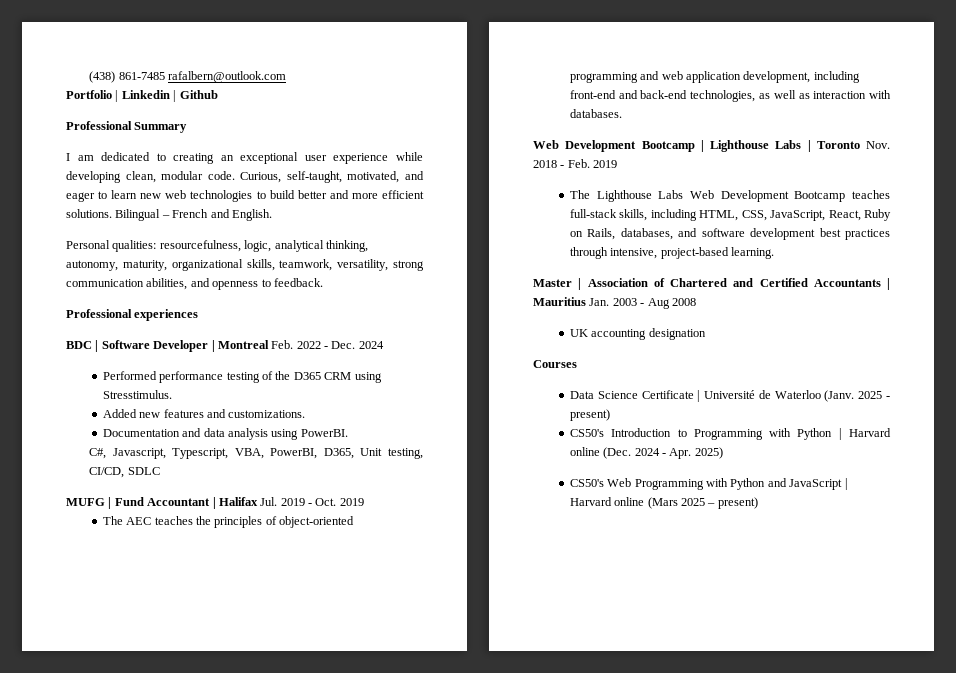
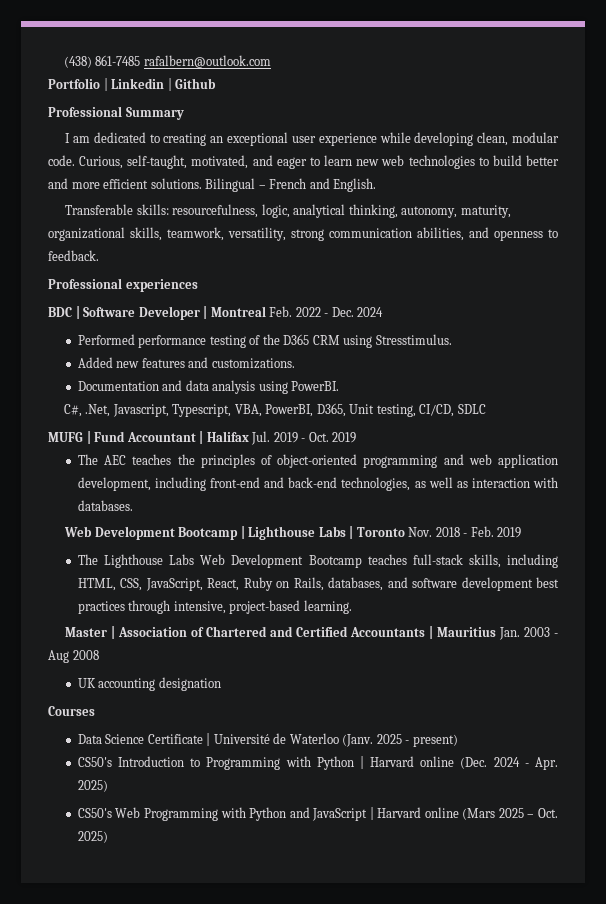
- Personal qualities: resourcefulness, logic, analytical thinking, autonomy, maturity, organizational skills, teamwork, versatility, strong communication abilities, and openness to feedback.
+ Transferable skills: resourcefulness, logic, analytical thinking, autonomy, maturity, organizational skills, teamwork, versatility, strong communication abilities, and openness to feedback.
- C#, Javascript, Typescript, VBA, PowerBI, D365, Unit testing, CI/CD, SDLC
+ C#, .Net, Javascript, Typescript, VBA, PowerBI, D365, Unit testing, CI/CD, SDLC
- CS50's Web Programming with Python and JavaScript | Harvard online (Mars 2025 – present)
+ CS50's Web Programming with Python and JavaScript | Harvard online (Mars 2025 – Oct. 2025)

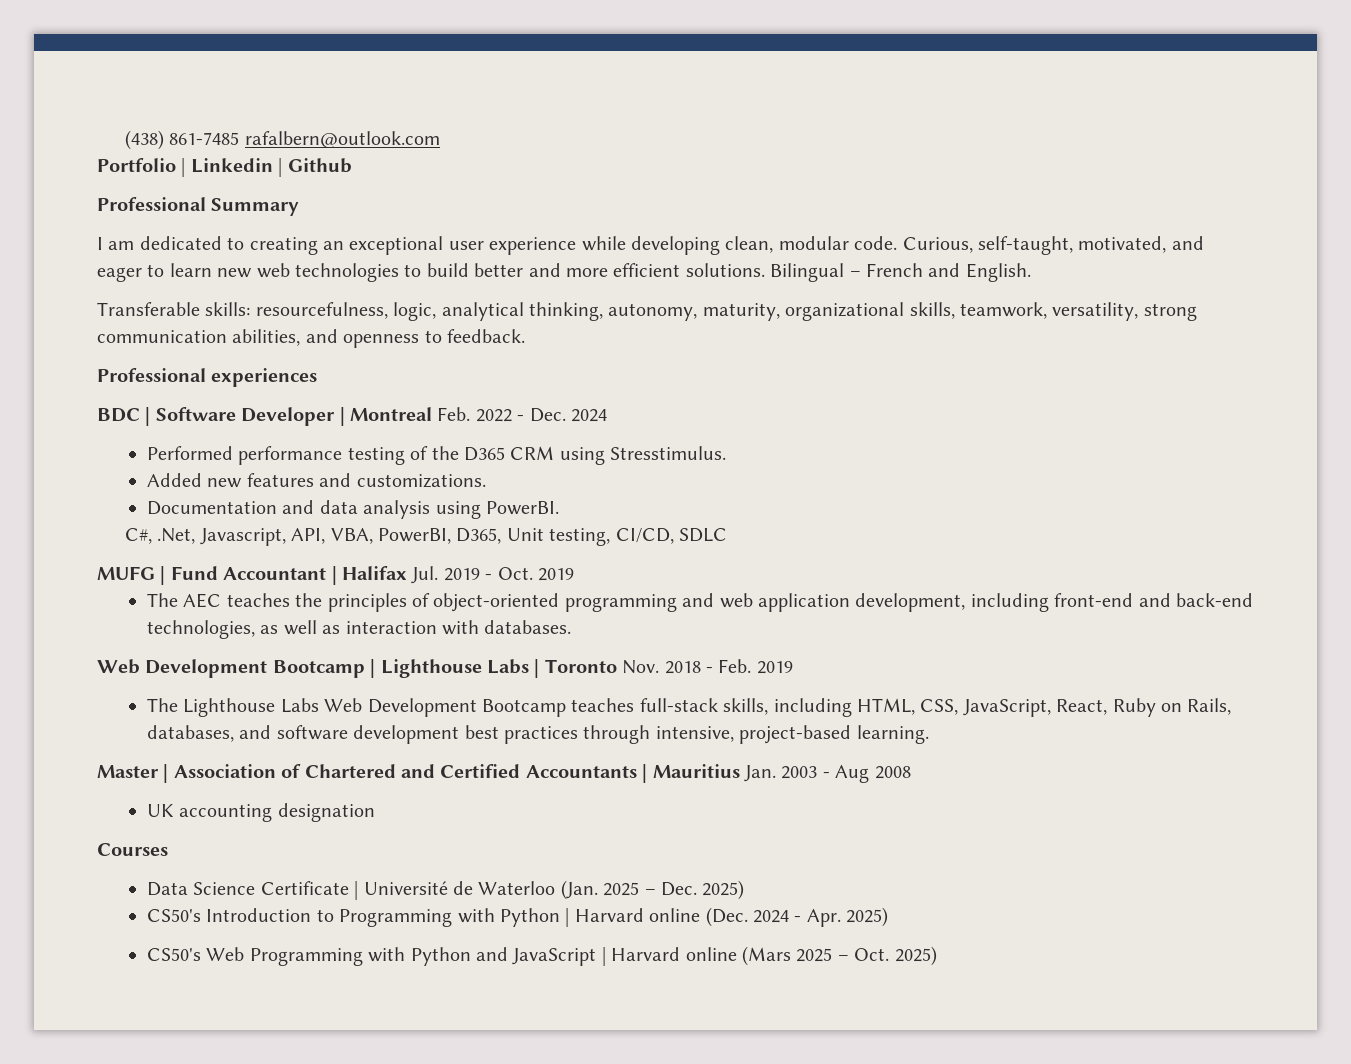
- C#, .Net, Javascript, Typescript, VBA, PowerBI, D365, Unit testing, CI/CD, SDLC
+ C#, .Net, Javascript, API, VBA, PowerBI, D365, Unit testing, CI/CD, SDLC
- Data Science Certificate | Université de Waterloo (Janv. 2025 - present)
+ Data Science Certificate | Université de Waterloo (Jan. 2025 – Dec. 2025)

